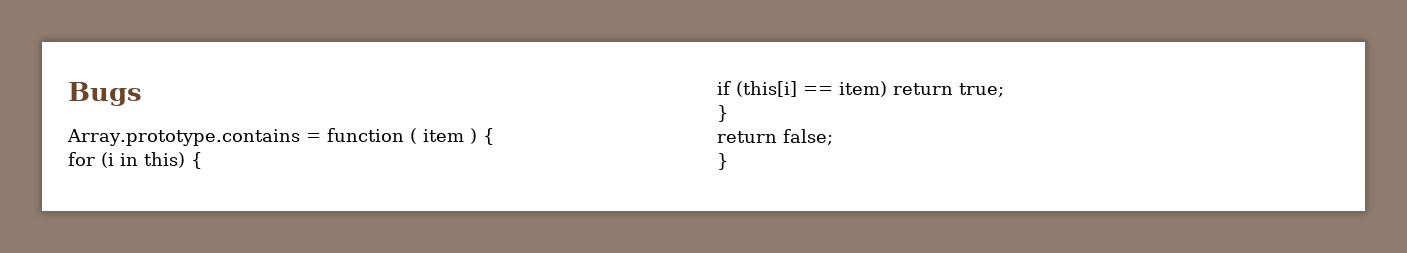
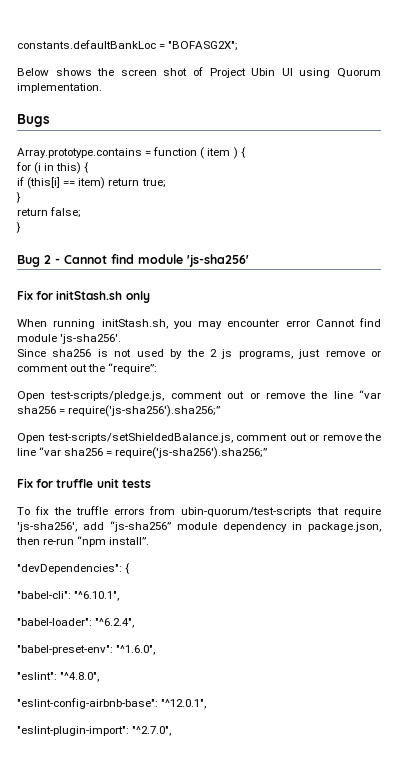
+ constants.defaultBankLoc = "BOFASG2X";
+ Below shows the screen shot of Project Ubin UI using Quorum implementation.
+ Bug 2 - Cannot find module 'js-sha256'
+ Fix for initStash.sh only
+ When running initStash.sh, you may encounter error Cannot find module 'js-sha256'.
+ Since sha256 is not used by the 2 js programs, just remove or comment out the “require”:
+ Open test-scripts/pledge.js, comment out or remove the line “var sha256 = require('js-sha256').sha256;”
+ Open test-scripts/setShieldedBalance.js, comment out or remove the line “var sha256 = require('js-sha256').sha256;”
+ Fix for truffle unit tests
+ To fix the truffle errors from ubin-quorum/test-scripts that require 'js-sha256', add “js-sha256” module dependency in package.json, then re-run “npm install”.
+ "devDependencies": {
+ "babel-cli": "^6.10.1",
+ "babel-loader": "^6.2.4",
+ "babel-preset-env": "^1.6.0",
+ "eslint": "^4.8.0",
+ "eslint-config-airbnb-base": "^12.0.1",
+ "eslint-plugin-import": "^2.7.0",

